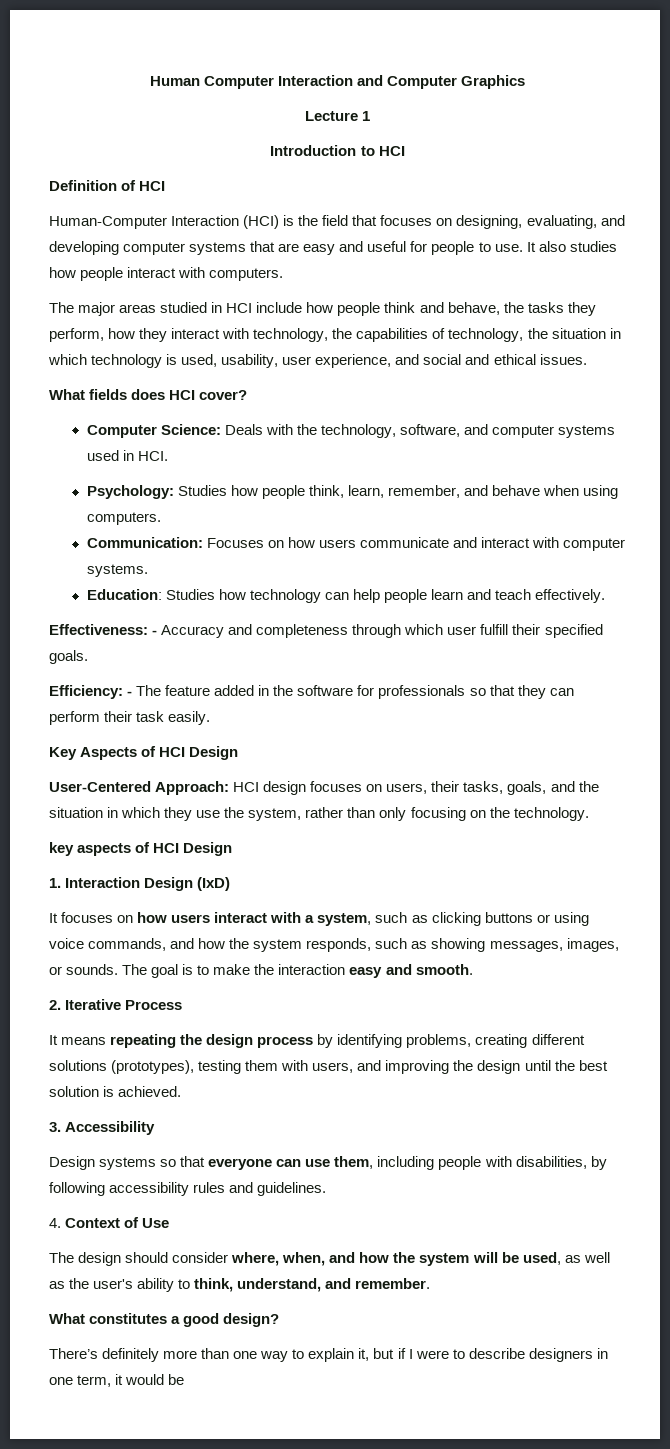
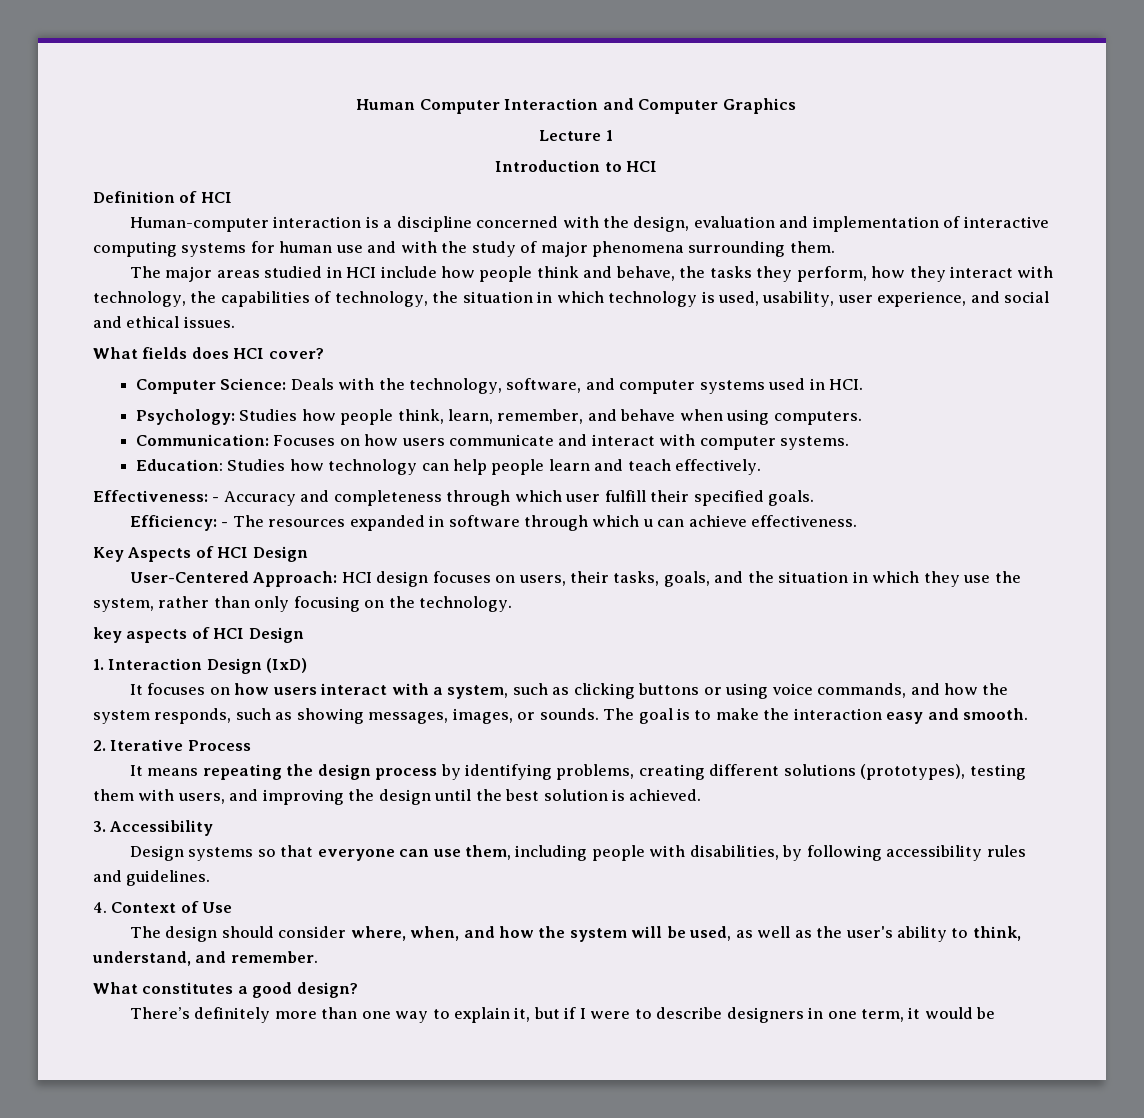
- Human-Computer Interaction (HCI) is the field that focuses on designing, evaluating, and developing computer systems that are easy and useful for people to use. It also studies how people interact with computers.
+ Human-computer interaction is a discipline concerned with the design, evaluation and implementation of interactive computing systems for human use and with the study of major phenomena surrounding them.
- Efficiency: - The feature added in the software for professionals so that they can perform their task easily.
+ Efficiency: - The resources expanded in software through which u can achieve effectiveness.

